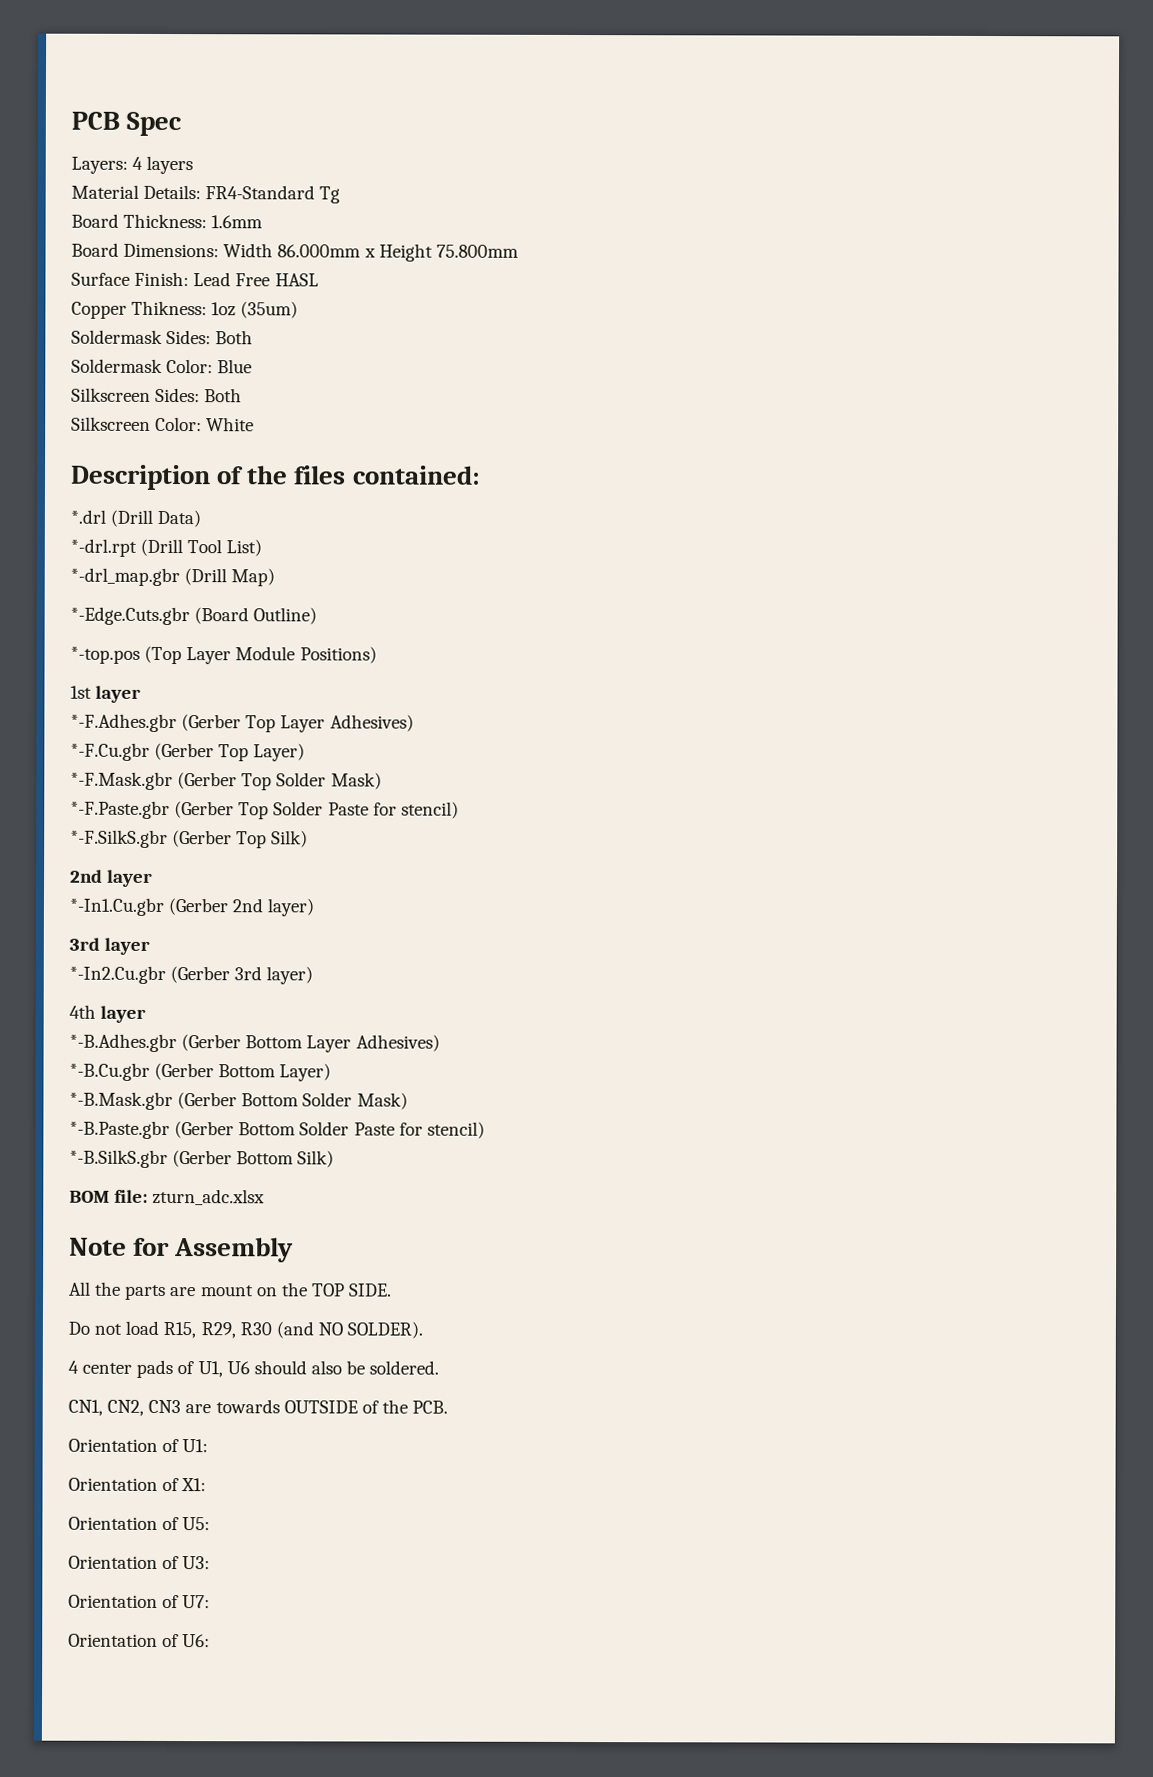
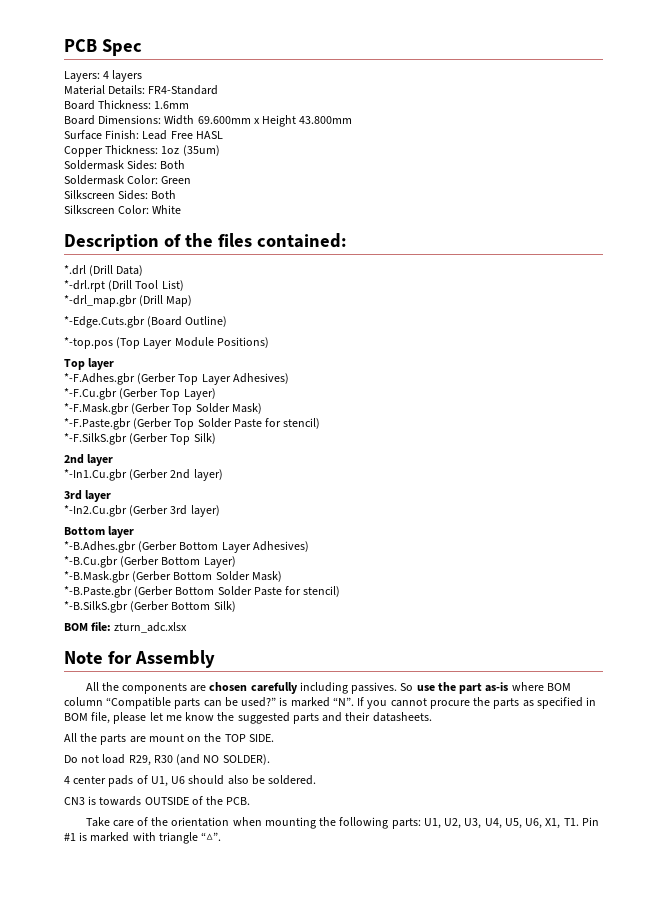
- Material Details: FR4-Standard Tg
+ Material Details: FR4-Standard
- Board Dimensions: Width 86.000mm x Height 75.800mm
+ Board Dimensions: Width 69.600mm x Height 43.800mm
- Copper Thikness: 1oz (35um)
+ Copper Thickness: 1oz (35um)
- Soldermask Color: Blue
+ Soldermask Color: Green
- 1st layer
+ Top layer
- 4th layer
+ Bottom layer
+ All the components are chosen carefully including passives. So use the part as-is where BOM column “Compatible parts can be used?” is marked “N”. If you cannot procure the parts as specified in BOM file, please let me know the suggested parts and their datasheets.
- Do not load R15, R29, R30 (and NO SOLDER).
+ Do not load R29, R30 (and NO SOLDER).
- CN1, CN2, CN3 are towards OUTSIDE of the PCB.
+ CN3 is towards OUTSIDE of the PCB.
- Orientation of U1:
- Orientation of X1:
- Orientation of U5:
- Orientation of U3:
- Orientation of U7:
- Orientation of U6:
+ Take care of the orientation when mounting the following parts: U1, U2, U3, U4, U5, U6, X1, T1. Pin #1 is marked with triangle “△”.

